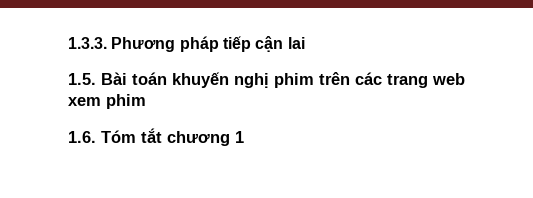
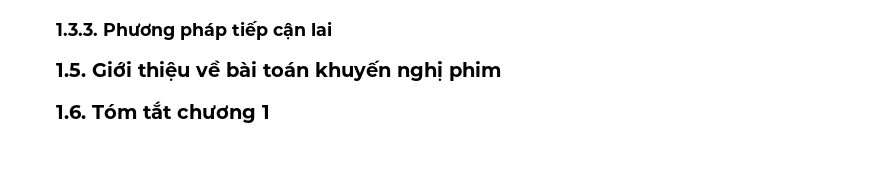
- 1.5. Bài toán khuyến nghị phim trên các trang web xem phim
+ 1.5. Giới thiệu về bài toán khuyến nghị phim

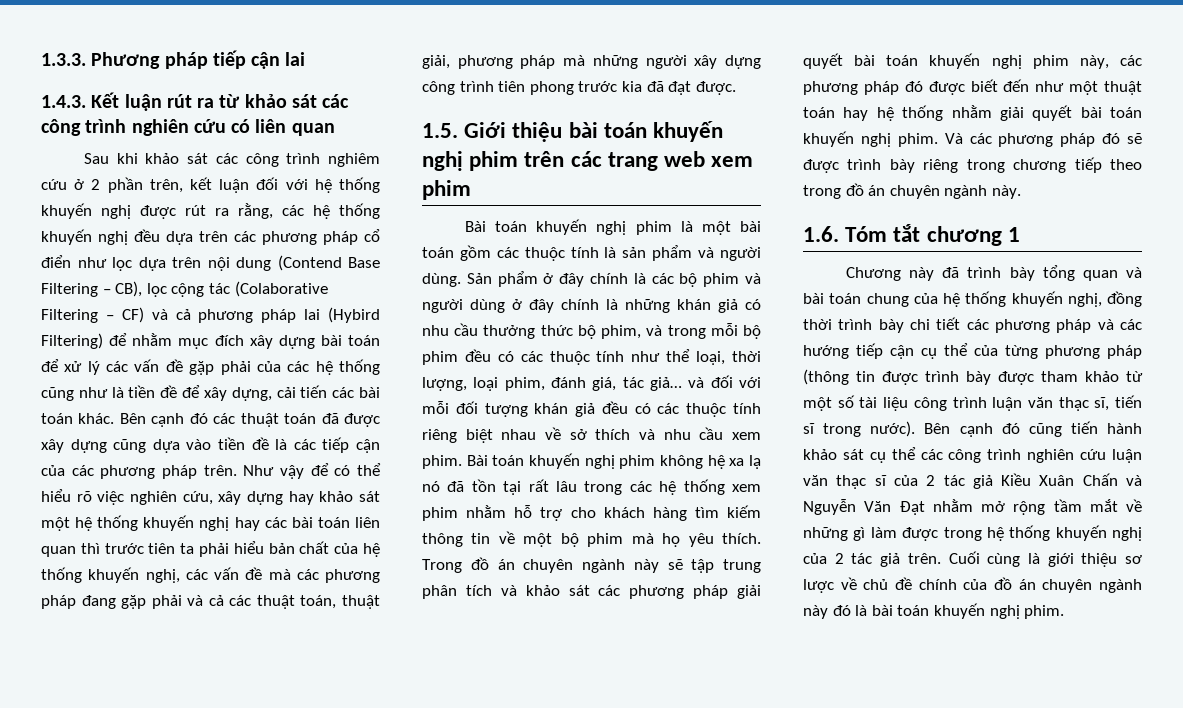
+ 1.4.3. Kết luận rút ra từ khảo sát các công trình nghiên cứu có liên quan
+ Sau khi khảo sát các công trình nghiêm cứu ở 2 phần trên, kết luận đối với hệ thống khuyến nghị được rút ra rằng, các hệ thống khuyến nghị đều dựa trên các phương pháp cổ điển như lọc dựa trên nội dung (Contend Base Filtering – CB), lọc cộng tác (Colaborative Filtering – CF) và cả phương pháp lai (Hybird Filtering) để nhằm mục đích xây dựng bài toán để xử lý các vấn đề gặp phải của các hệ thống cũng như là tiền đề để xây dựng, cải tiến các bài toán khác. Bên cạnh đó các thuật toán đã được xây dựng cũng dựa vào tiền đề là các tiếp cận của các phương pháp trên. Như vậy để có thể hiểu rõ việc nghiên cứu, xây dựng hay khảo sát một hệ thống khuyến nghị hay các bài toán liên quan thì trước tiên ta phải hiểu bản chất của hệ thống khuyến nghị, các vấn đề mà các phương pháp đang gặp phải và cả các thuật toán, thuật giải, phương pháp mà những người xây dựng công trình tiên phong trước kia đã đạt được.
- 1.5. Giới thiệu về bài toán khuyến nghị phim
+ 1.5. Giới thiệu bài toán khuyến nghị phim trên các trang web xem phim
+ Bài toán khuyến nghị phim là một bài toán gồm các thuộc tính là sản phẩm và người dùng. Sản phẩm ở đây chính là các bộ phim và người dùng ở đây chính là những khán giả có nhu cầu thưởng thức bộ phim, và trong mỗi bộ phim đều có các thuộc tính như thể loại, thời lượng, loại phim, đánh giá, tác giả… và đối với mỗi đối tượng khán giả đều có các thuộc tính riêng biệt nhau về sở thích và nhu cầu xem phim. Bài toán khuyến nghị phim không hệ xa lạ nó đã tồn tại rất lâu trong các hệ thống xem phim nhằm hỗ trợ cho khách hàng tìm kiếm thông tin về một bộ phim mà họ yêu thích. Trong đồ án chuyên ngành này sẽ tập trung phân tích và khảo sát các phương pháp giải quyết bài toán khuyến nghị phim này, các phương pháp đó được biết đến như một thuật toán hay hệ thống nhằm giải quyết bài toán khuyến nghị phim. Và các phương pháp đó sẽ được trình bày riêng trong chương tiếp theo trong đồ án chuyên ngành này.
+ Chương này đã trình bày tổng quan và bài toán chung của hệ thống khuyến nghị, đồng thời trình bày chi tiết các phương pháp và các hướng tiếp cận cụ thể của từng phương pháp (thông tin được trình bày được tham khảo từ một số tài liệu công trình luận văn thạc sĩ, tiến sĩ trong nước). Bên cạnh đó cũng tiến hành khảo sát cụ thể các công trình nghiên cứu luận văn thạc sĩ của 2 tác giả Kiều Xuân Chấn và Nguyễn Văn Đạt nhằm mở rộng tầm mắt về những gì làm được trong hệ thống khuyến nghị của 2 tác giả trên. Cuối cùng là giới thiệu sơ lược về chủ đề chính của đồ án chuyên ngành này đó là bài toán khuyến nghị phim.

